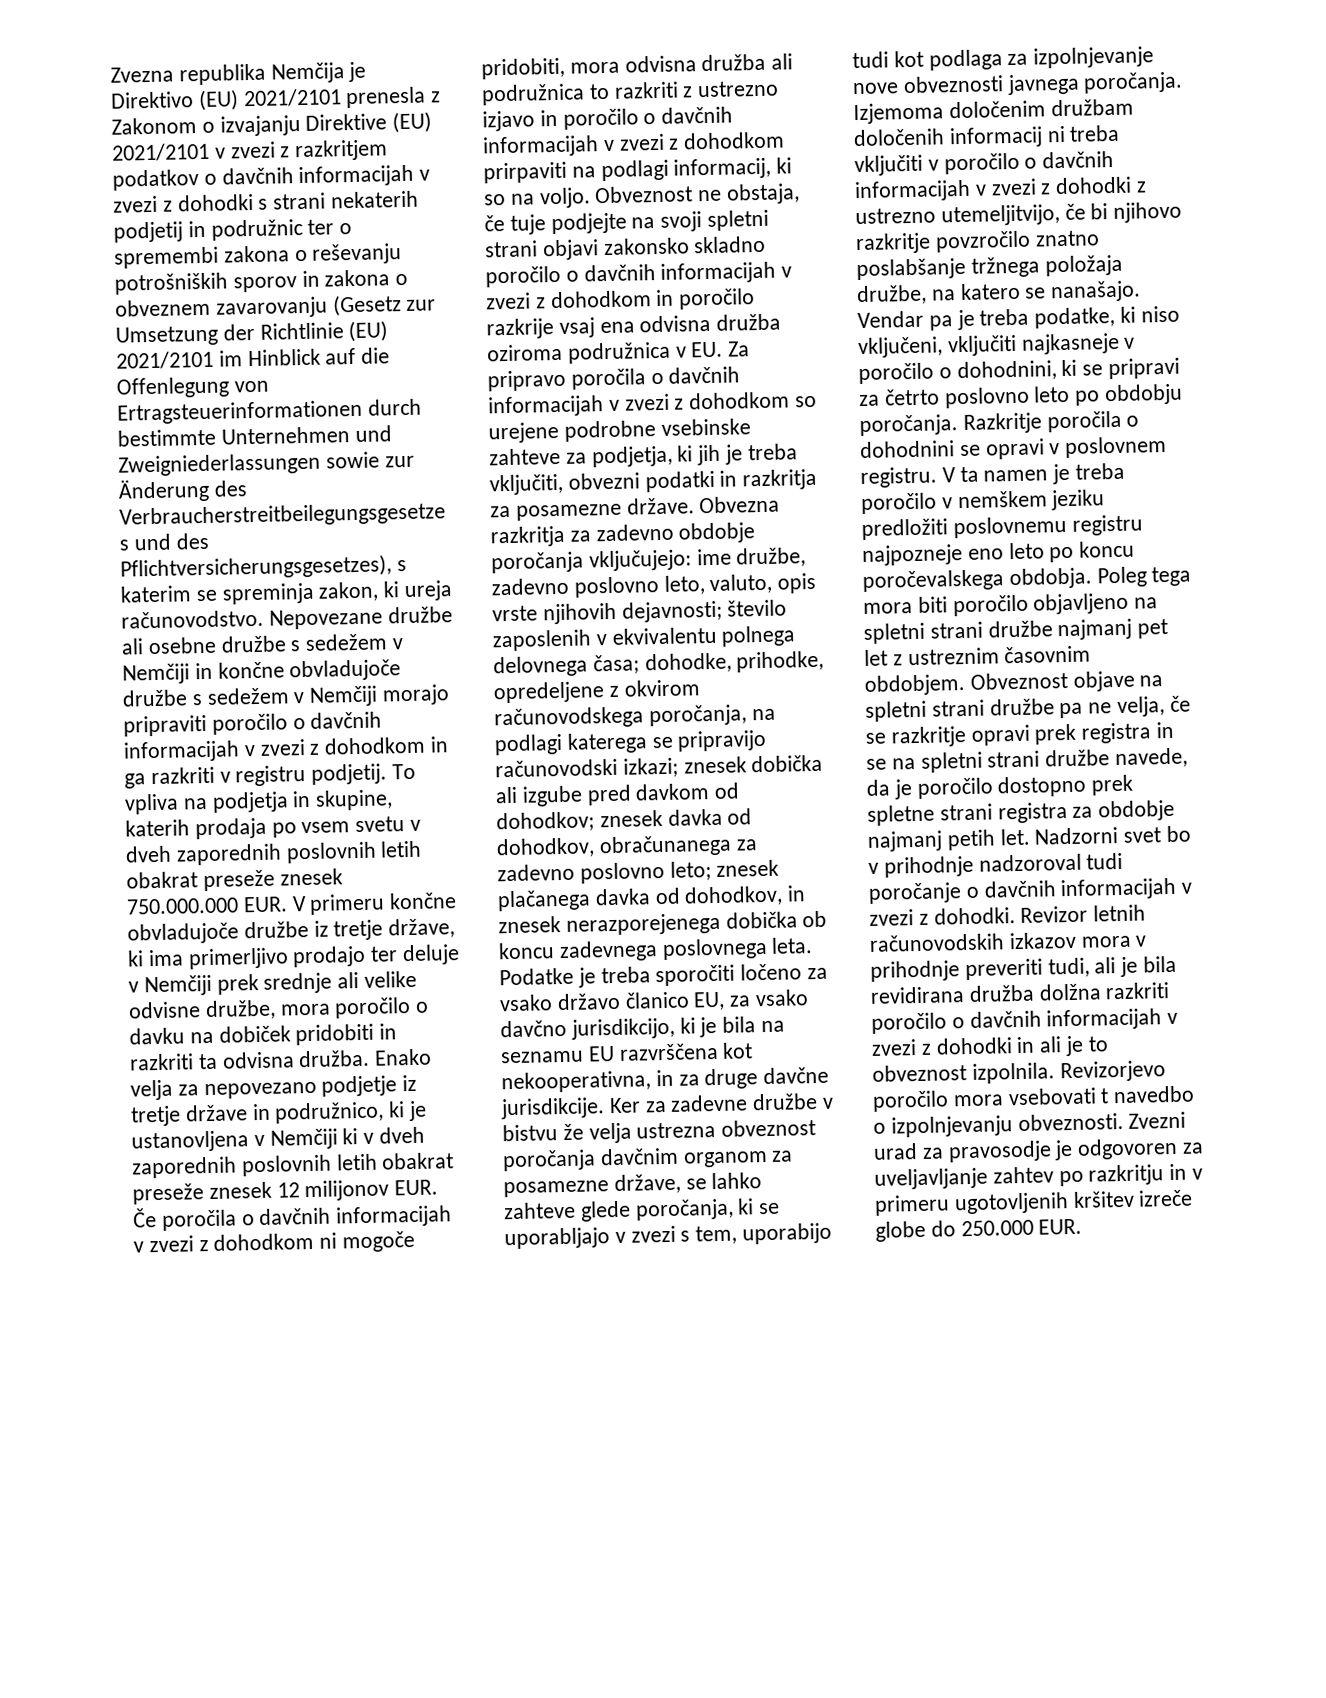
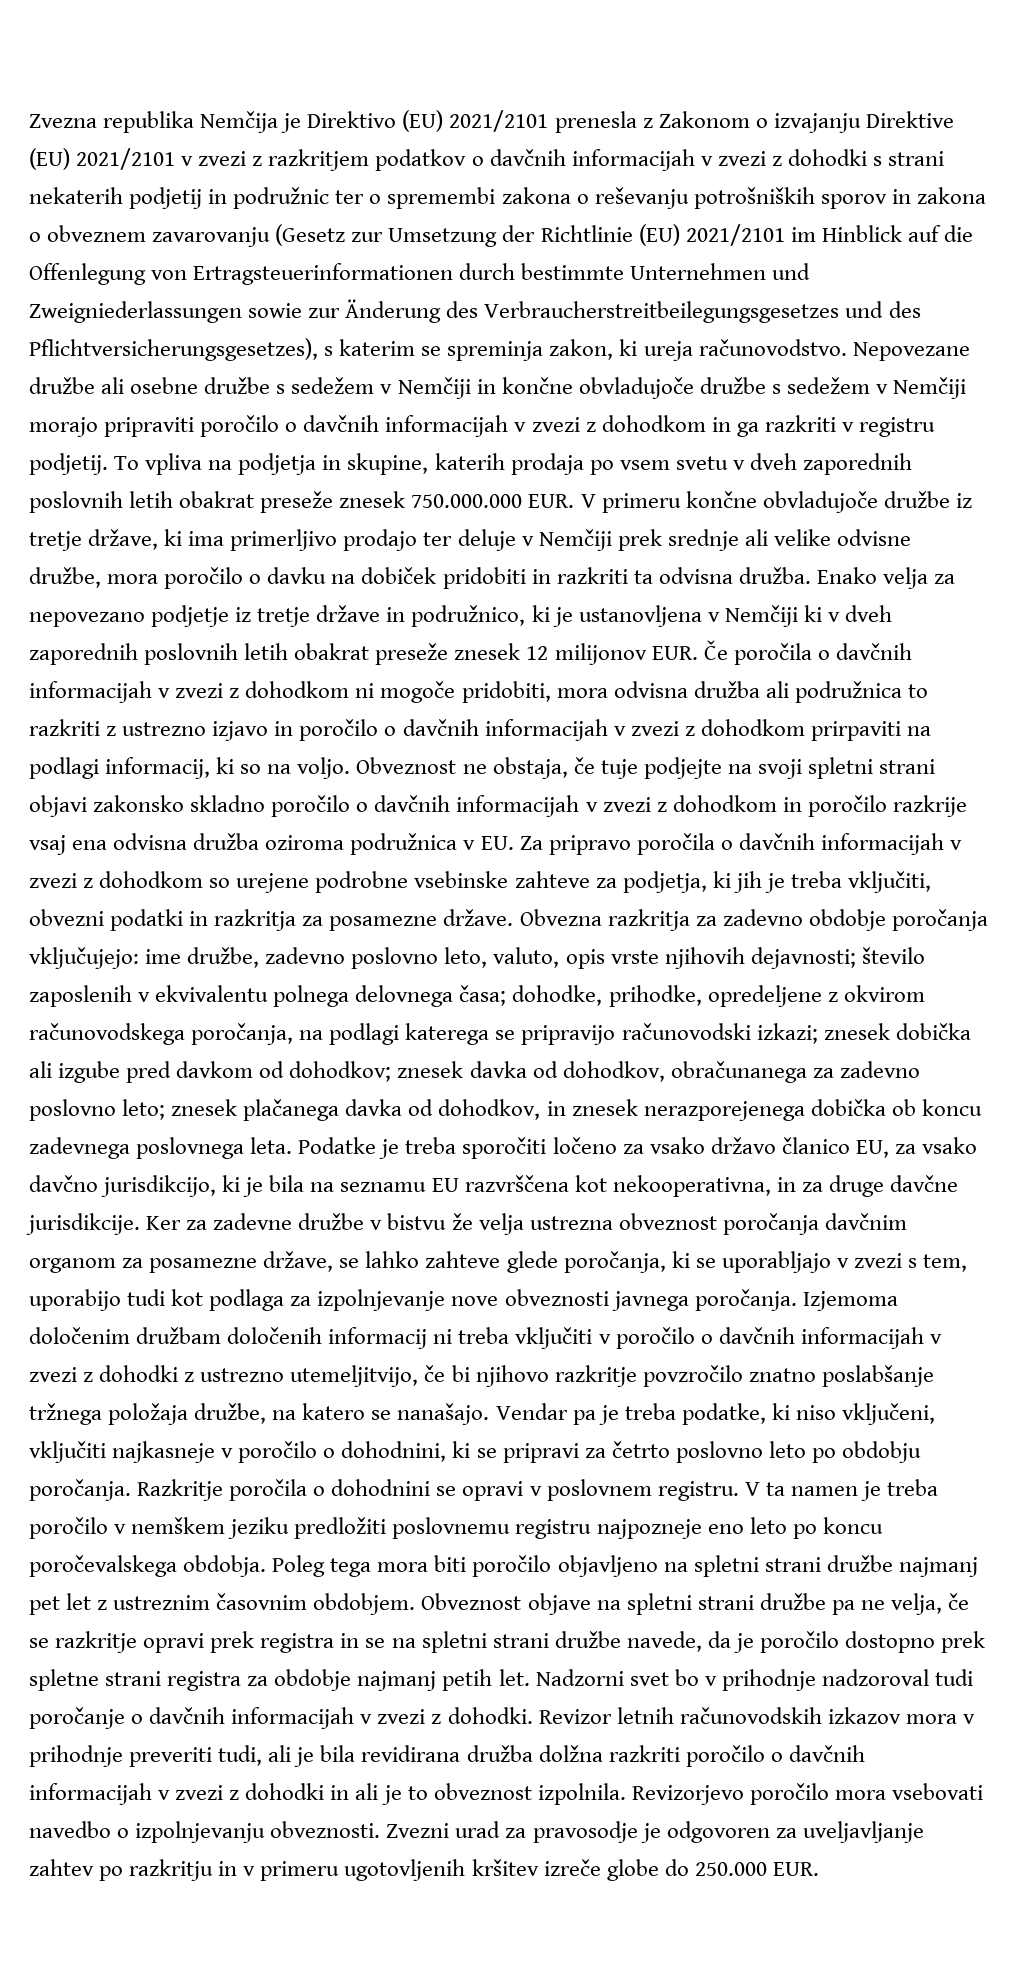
- Revizorjevo poročilo mora vsebovati t navedbo o izpolnjevanju obveznosti.
+ Revizorjevo poročilo mora vsebovati navedbo o izpolnjevanju obveznosti.

